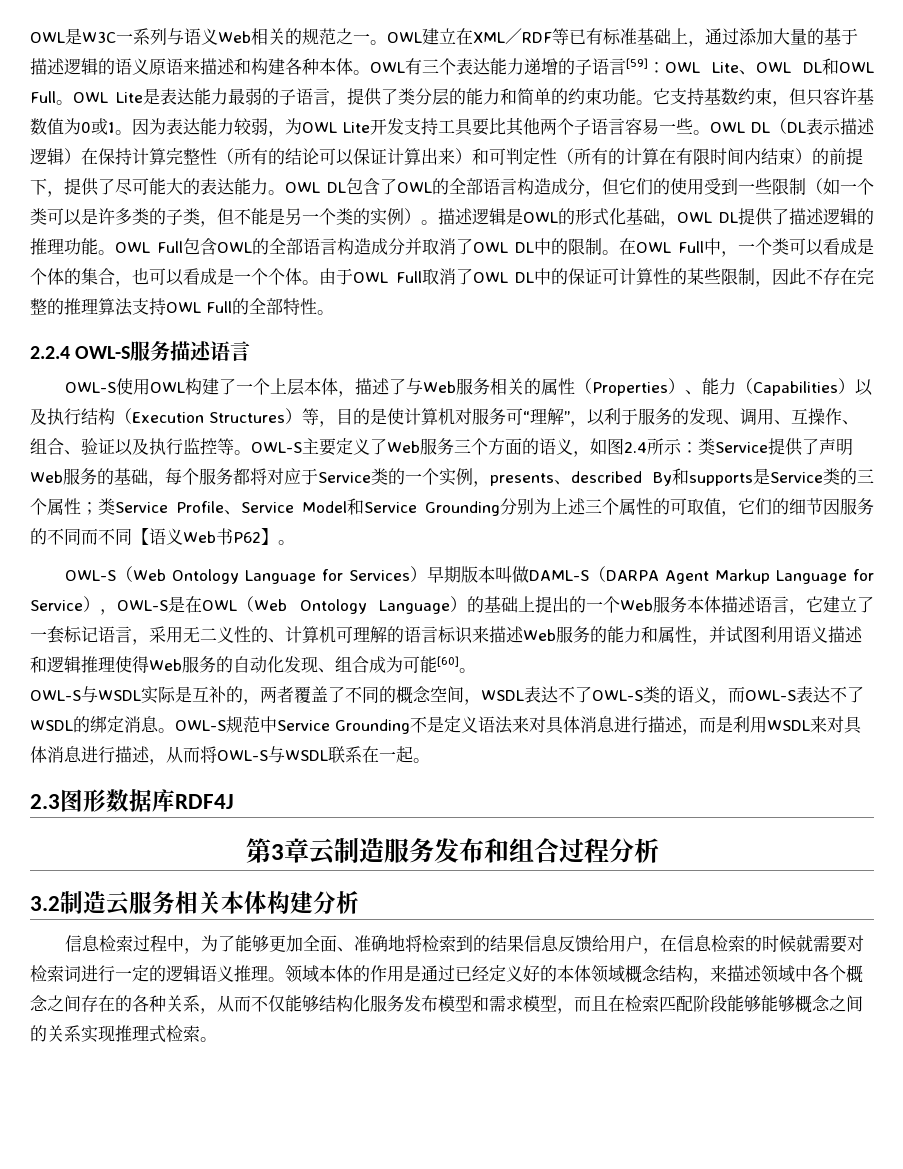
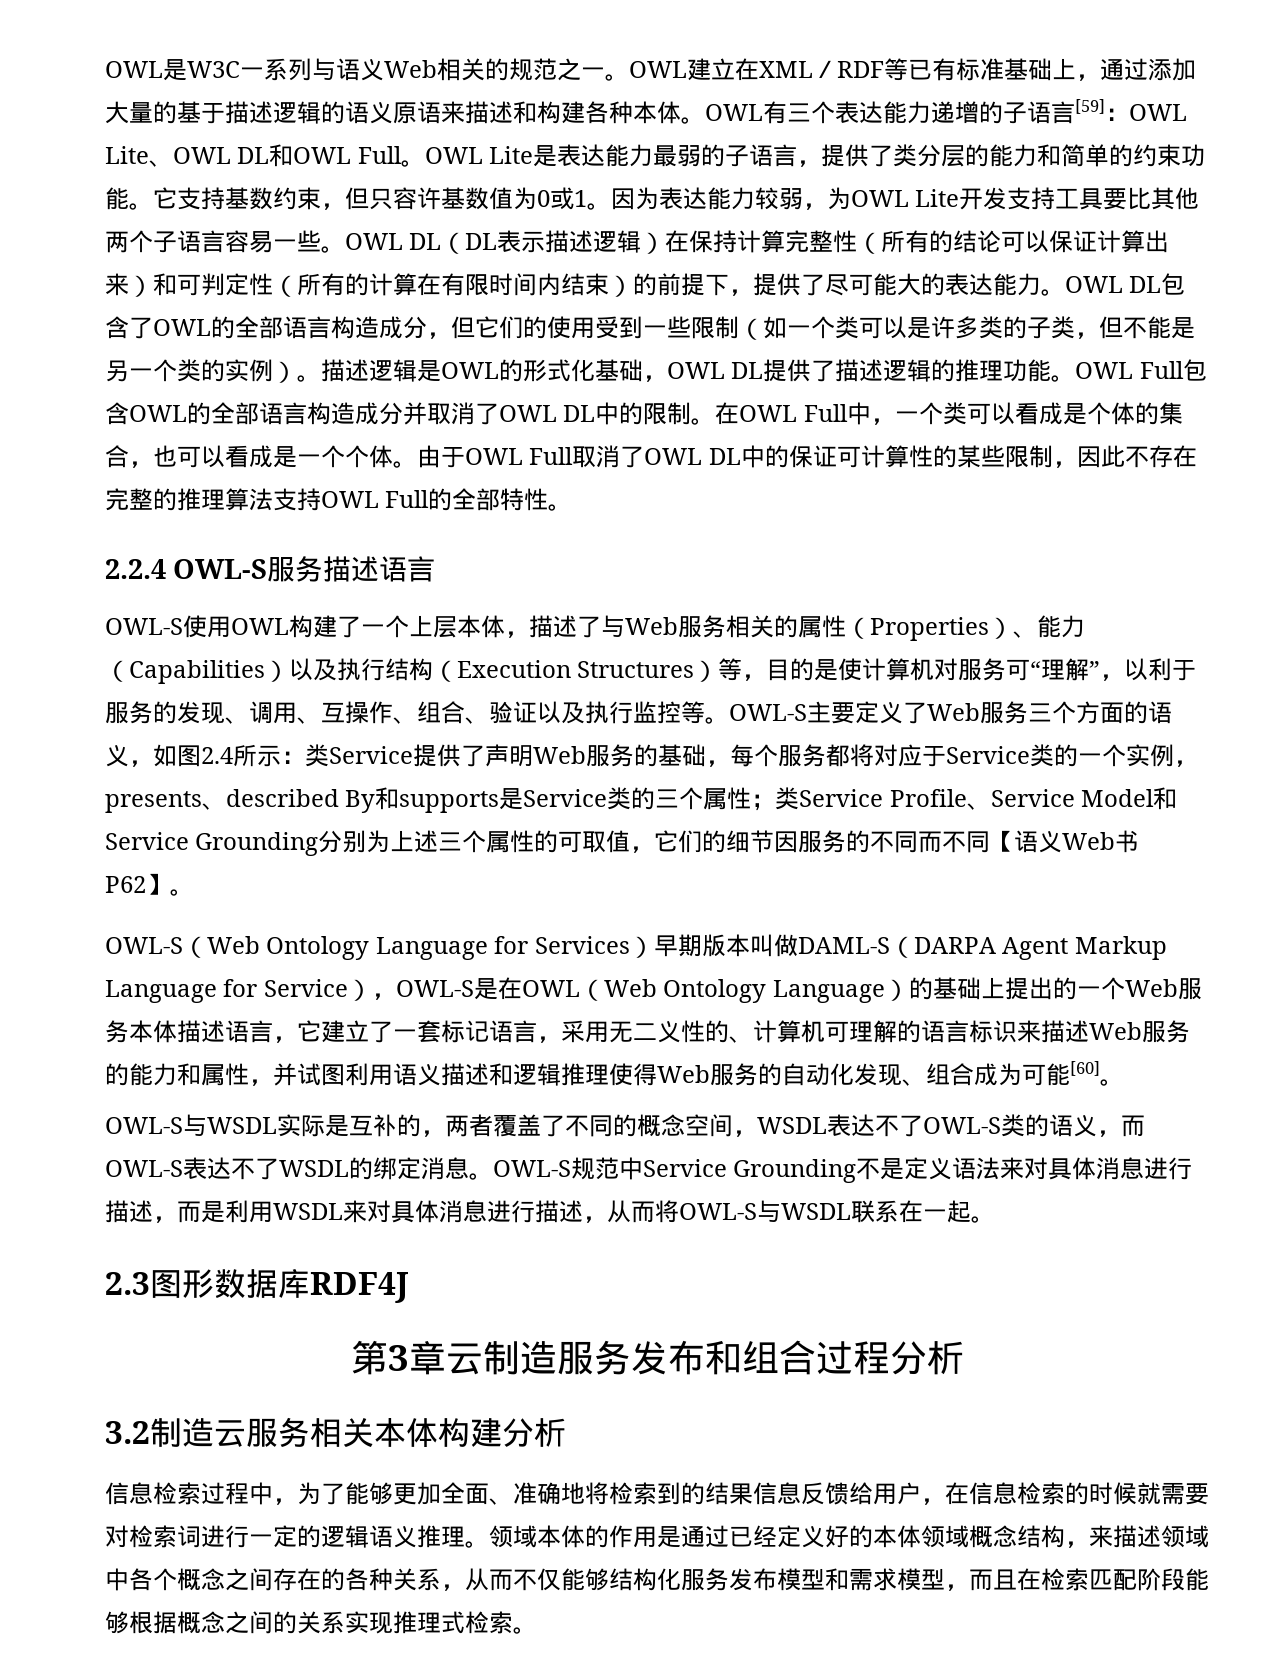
- 领域本体的作用是通过已经定义好的本体领域概念结构，来描述领域中各个概念之间存在的各种关系，从而不仅能够结构化服务发布模型和需求模型，而且在检索匹配阶段能够能够概念之间的关系实现推理式检索。
+ 领域本体的作用是通过已经定义好的本体领域概念结构，来描述领域中各个概念之间存在的各种关系，从而不仅能够结构化服务发布模型和需求模型，而且在检索匹配阶段能够根据概念之间的关系实现推理式检索。

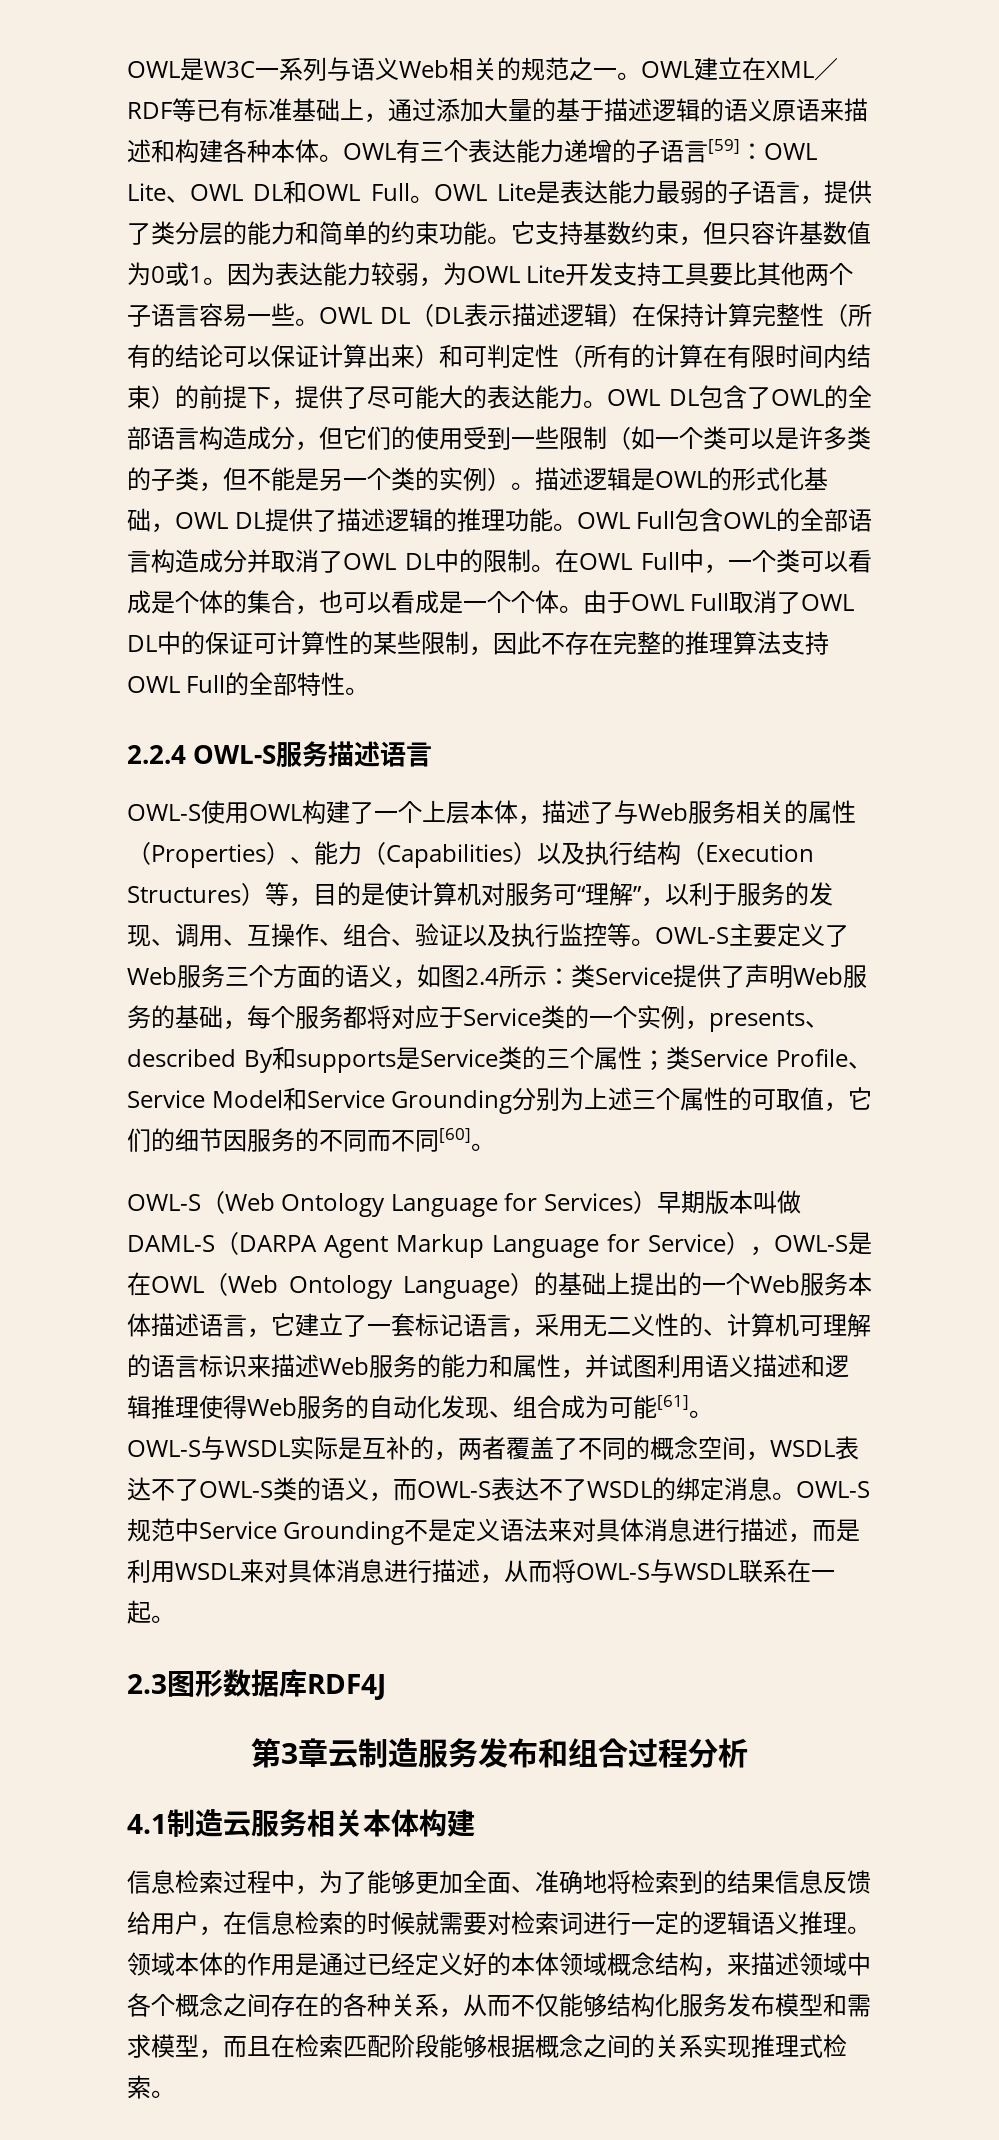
- 类Service Profile、Service Model和Service Grounding分别为上述三个属性的可取值，它们的细节因服务的不同而不同【语义Web书P62】。
+ 类Service Profile、Service Model和Service Grounding分别为上述三个属性的可取值，它们的细节因服务的不同而不同[60]。
- OWL-S（Web Ontology Language for Services）早期版本叫做DAML-S（DARPA Agent Markup Language for Service），OWL-S是在OWL（Web Ontology Language）的基础上提出的一个Web服务本体描述语言，它建立了一套标记语言，采用无二义性的、计算机可理解的语言标识来描述Web服务的能力和属性，并试图利用语义描述和逻辑推理使得Web服务的自动化发现、组合成为可能[60]。
+ OWL-S（Web Ontology Language for Services）早期版本叫做DAML-S（DARPA Agent Markup Language for Service），OWL-S是在OWL（Web Ontology Language）的基础上提出的一个Web服务本体描述语言，它建立了一套标记语言，采用无二义性的、计算机可理解的语言标识来描述Web服务的能力和属性，并试图利用语义描述和逻辑推理使得Web服务的自动化发现、组合成为可能[61]。
- 3.2制造云服务相关本体构建分析
+ 4.1制造云服务相关本体构建

